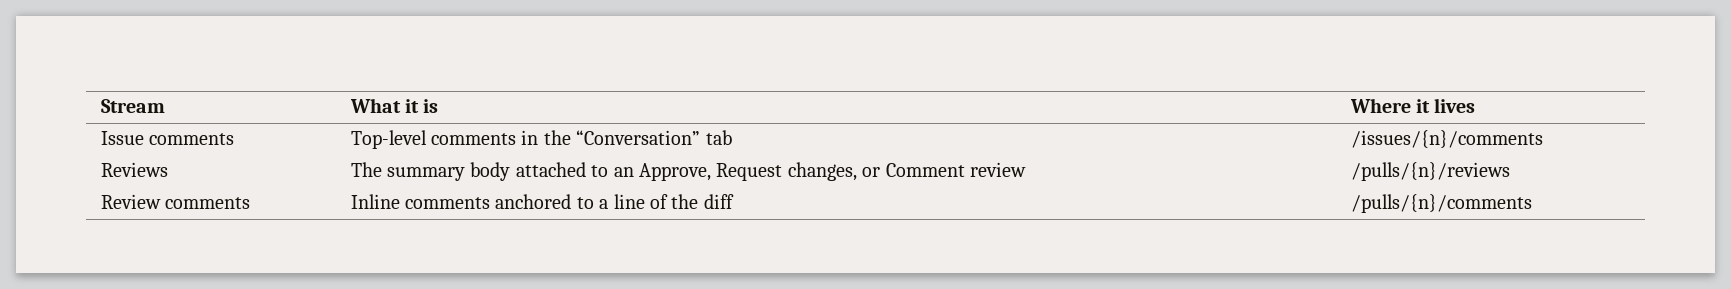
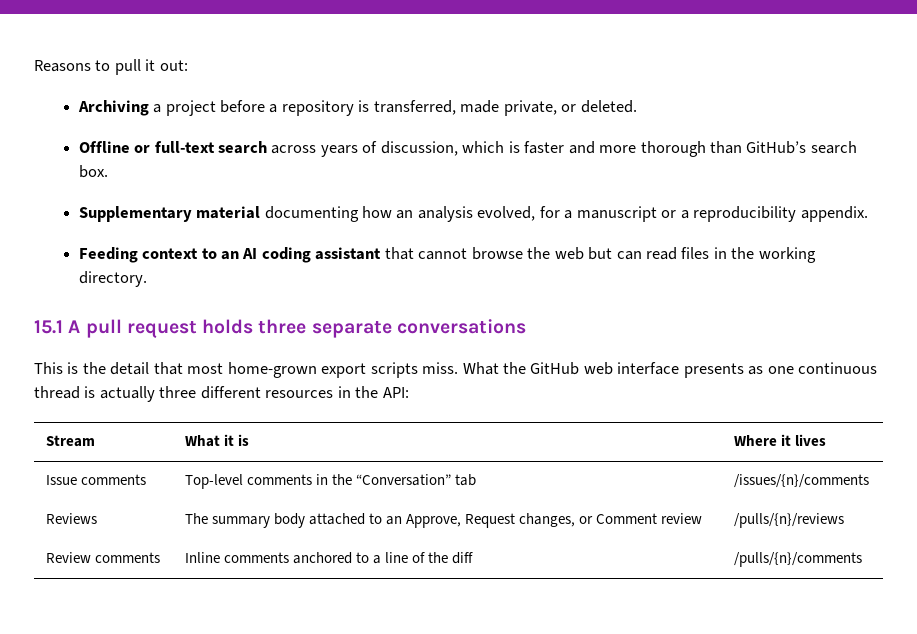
+ Reasons to pull it out:
+ Archiving a project before a repository is transferred, made private, or deleted.
+ Offline or full-text search across years of discussion, which is faster and more thorough than GitHub’s search box.
+ Supplementary material documenting how an analysis evolved, for a manuscript or a reproducibility appendix.
+ Feeding context to an AI coding assistant that cannot browse the web but can read files in the working directory.
+ 15.1 A pull request holds three separate conversations
+ This is the detail that most home-grown export scripts miss. What the GitHub web interface presents as one continuous thread is actually three different resources in the API:

